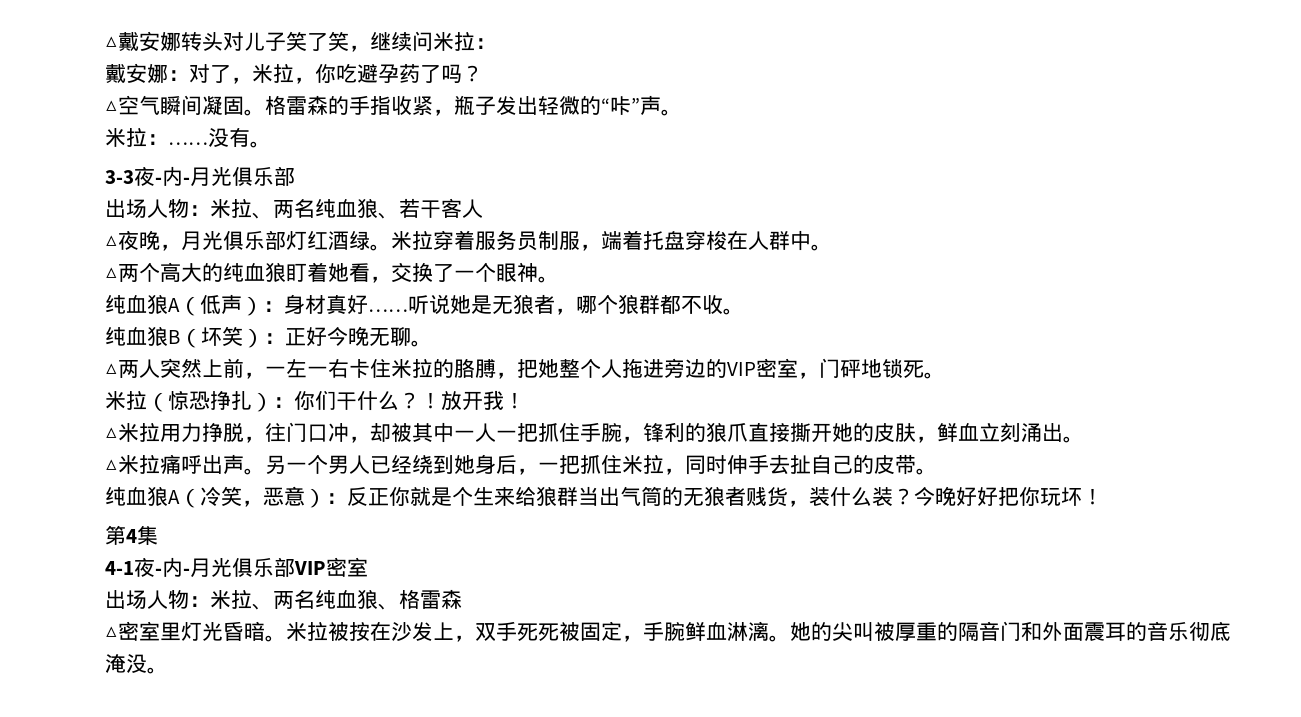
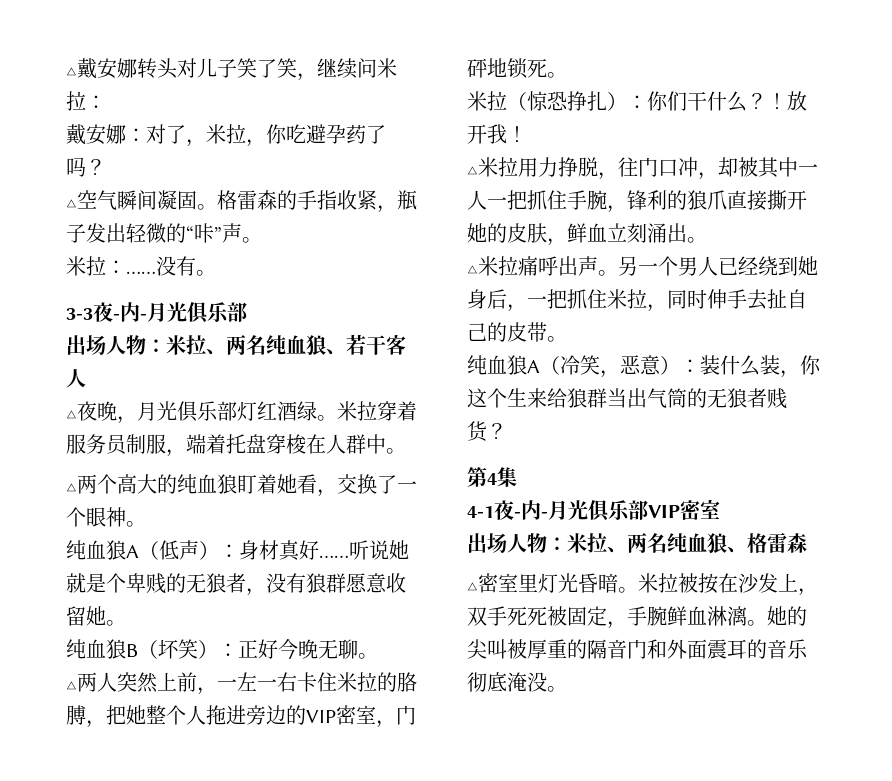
- 听说她是无狼者，哪个狼群都不收。
+ 听说她就是个卑贱的无狼者，没有狼群愿意收留她。
- 纯血狼A（冷笑，恶意）：反正你就是个生来给狼群当出气筒的无狼者贱货，装什么装？今晚好好把你玩坏！
+ 纯血狼A（冷笑，恶意）：装什么装，你这个生来给狼群当出气筒的无狼者贱货？

